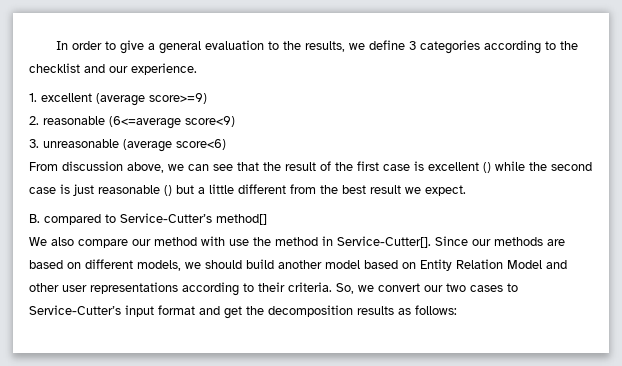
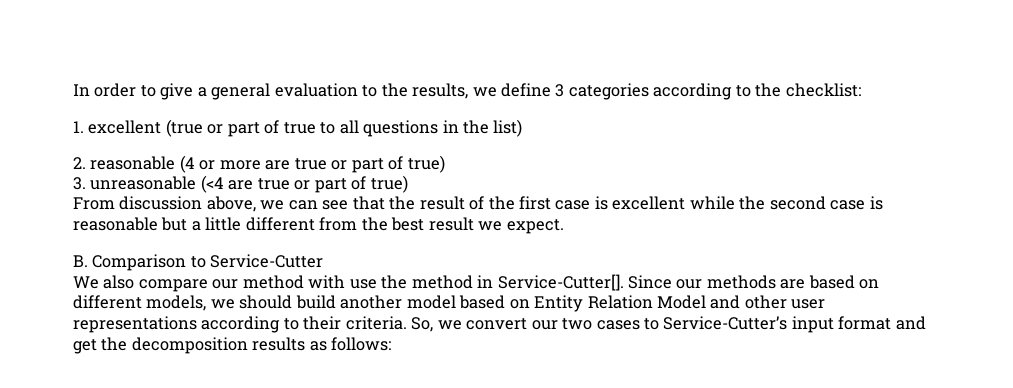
- In order to give a general evaluation to the results, we define 3 categories according to the checklist and our experience.
- 1. excellent (average score>=9)
- 2. reasonable (6<=average score<9)
- 3. unreasonable (average score<6)
+ In order to give a general evaluation to the results, we define 3 categories according to the checklist:
+ 1. excellent (true or part of true to all questions in the list)
+ 2. reasonable (4 or more are true or part of true)
+ 3. unreasonable (<4 are true or part of true)
- From discussion above, we can see that the result of the first case is excellent () while the second case is just reasonable () but a little different from the best result we expect.
+ From discussion above, we can see that the result of the first case is excellent while the second case is reasonable but a little different from the best result we expect.
- B. compared to Service-Cutter’s method[]
+ B. Comparison to Service-Cutter

